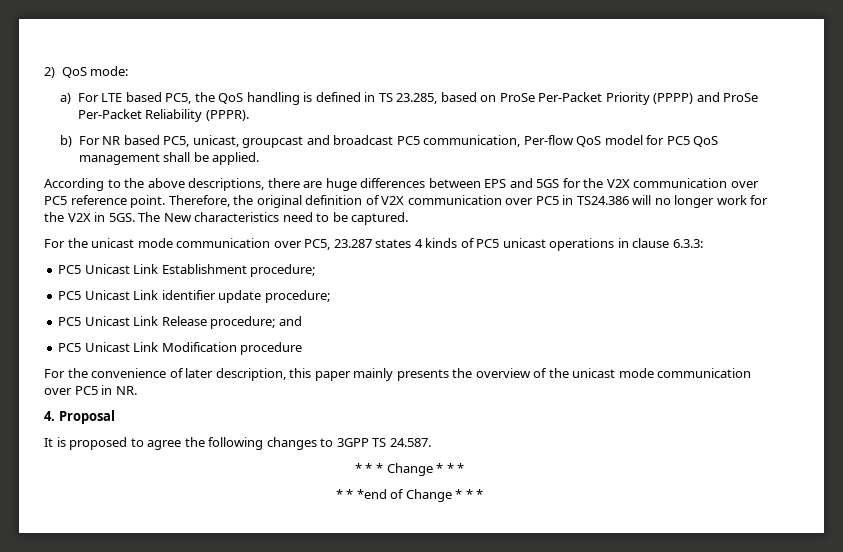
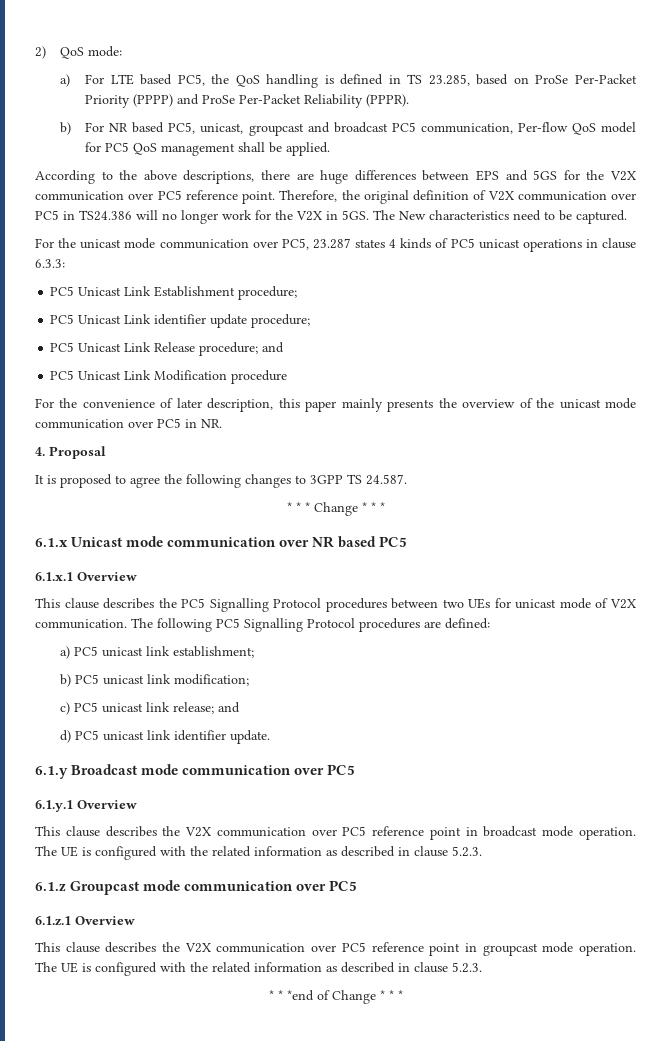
+ 6.1.x Unicast mode communication over NR based PC5
+ 6.1.x.1 Overview
+ This clause describes the PC5 Signalling Protocol procedures between two UEs for unicast mode of V2X communication. The following PC5 Signalling Protocol procedures are defined:
+ a) PC5 unicast link establishment;
+ b) PC5 unicast link modification;
+ c) PC5 unicast link release; and
+ d) PC5 unicast link identifier update.
+ 6.1.y Broadcast mode communication over PC5
+ 6.1.y.1 Overview
+ This clause describes the V2X communication over PC5 reference point in broadcast mode operation. The UE is configured with the related information as described in clause 5.2.3.
+ 6.1.z Groupcast mode communication over PC5
+ 6.1.z.1 Overview
+ This clause describes the V2X communication over PC5 reference point in groupcast mode operation. The UE is configured with the related information as described in clause 5.2.3.

